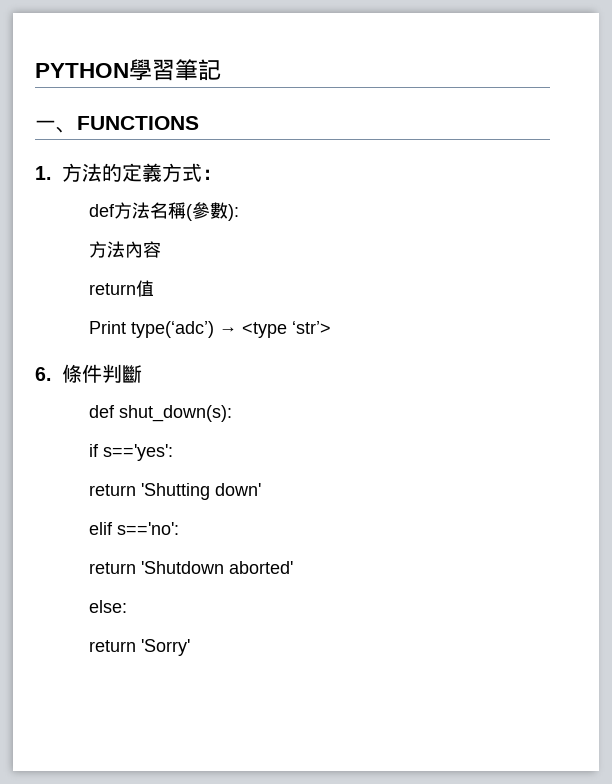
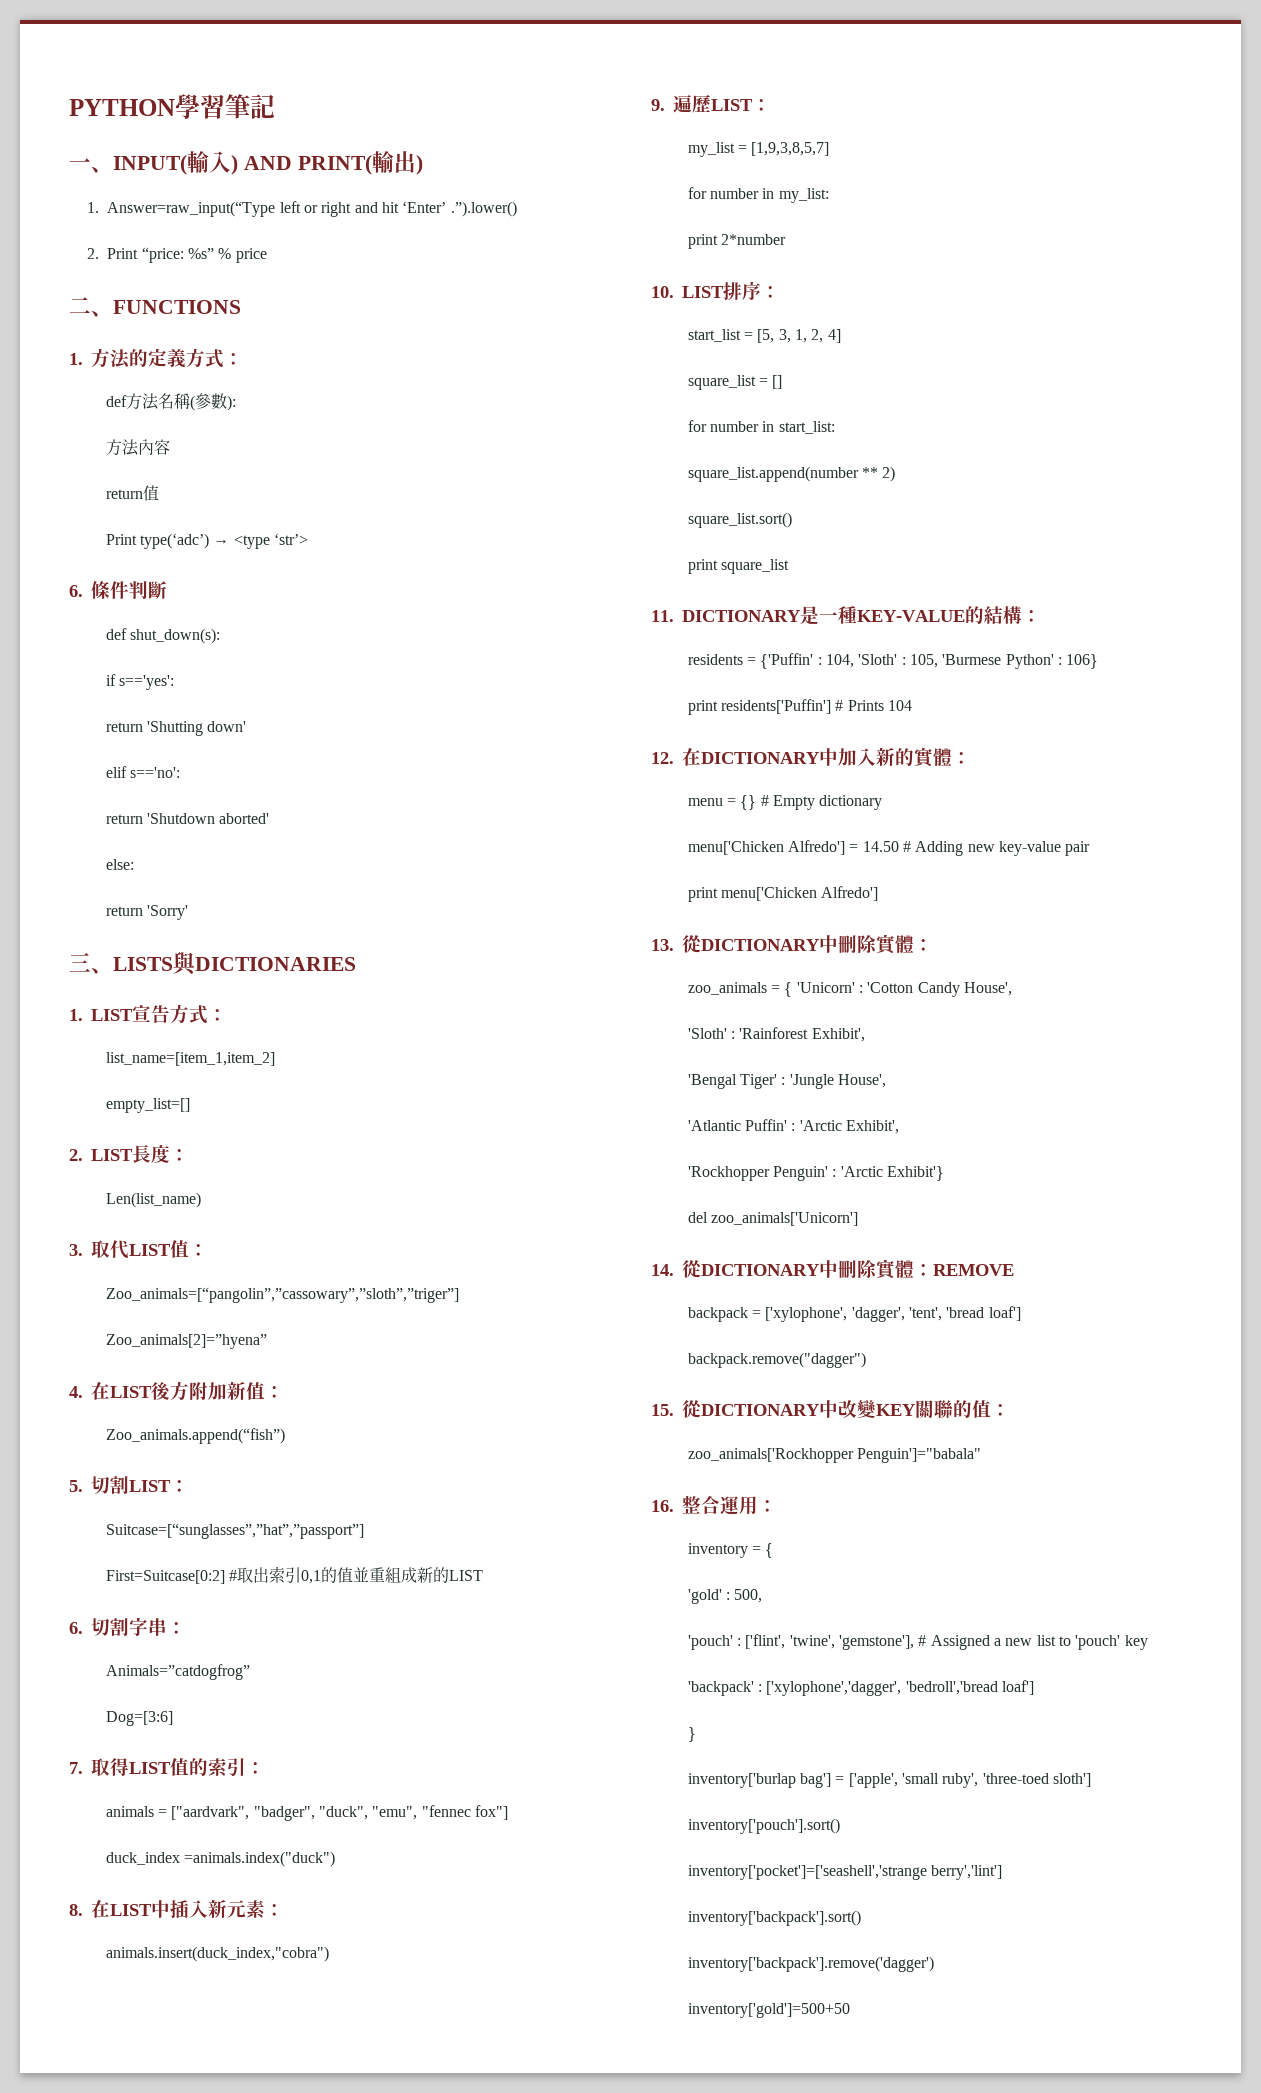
- 一、FUNCTIONS
+ 一、INPUT(輸入) AND PRINT(輸出)
+ 1. Answer=raw_input(“Type left or right and hit ‘Enter’ .”).lower()
+ 2. Print “price: %s” % price
+ 二、FUNCTIONS
+ 三、LISTS與DICTIONARIES
+ 1. LIST宣告方式：
+ list_name=[item_1,item_2]
+ empty_list=[]
+ 2. LIST長度：
+ Len(list_name)
+ 3.取代LIST值：
+ Zoo_animals=[“pangolin”,”cassowary”,”sloth”,”triger”]
+ Zoo_animals[2]=”hyena”
+ 4.在LIST後方附加新值：
+ Zoo_animals.append(“fish”)
+ 5.切割LIST：
+ Suitcase=[“sunglasses”,”hat”,”passport”]
+ First=Suitcase[0:2] #取出索引0,1的值並重組成新的LIST
+ 6.切割字串：
+ Animals=”catdogfrog”
+ Dog=[3:6]
+ 7.取得LIST值的索引：
+ animals = ["aardvark", "badger", "duck", "emu", "fennec fox"]
+ duck_index =animals.index("duck")
+ 8.在LIST中插入新元素：
+ animals.insert(duck_index,"cobra")
+ 9.遍歷LIST：
+ my_list = [1,9,3,8,5,7]
+ for number in my_list:
+ print 2*number
+ 10. LIST排序：
+ start_list = [5, 3, 1, 2, 4]
+ square_list = []
+ for number in start_list:
+ square_list.append(number ** 2)
+ square_list.sort()
+ print square_list
+ 11. DICTIONARY是一種KEY-VALUE的結構：
+ residents = {'Puffin' : 104, 'Sloth' : 105, 'Burmese Python' : 106}
+ print residents['Puffin'] # Prints 104
+ 12.在DICTIONARY中加入新的實體：
+ menu = {} # Empty dictionary
+ menu['Chicken Alfredo'] = 14.50 # Adding new key-value pair
+ print menu['Chicken Alfredo']
+ 13.從DICTIONARY中刪除實體：
+ zoo_animals = { 'Unicorn' : 'Cotton Candy House',
+ 'Sloth' : 'Rainforest Exhibit',
+ 'Bengal Tiger' : 'Jungle House',
+ 'Atlantic Puffin' : 'Arctic Exhibit',
+ 'Rockhopper Penguin' : 'Arctic Exhibit'}
+ del zoo_animals['Unicorn']
+ 14.從DICTIONARY中刪除實體：REMOVE
+ backpack = ['xylophone', 'dagger', 'tent', 'bread loaf']
+ backpack.remove("dagger")
+ 15.從DICTIONARY中改變KEY關聯的值：
+ zoo_animals['Rockhopper Penguin']="babala"
+ 16.整合運用：
+ inventory = {
+ 'gold' : 500,
+ 'pouch' : ['flint', 'twine', 'gemstone'], # Assigned a new list to 'pouch' key
+ 'backpack' : ['xylophone','dagger', 'bedroll','bread loaf']
+ }
+ inventory['burlap bag'] = ['apple', 'small ruby', 'three-toed sloth']
+ inventory['pouch'].sort()
+ inventory['pocket']=['seashell','strange berry','lint']
+ inventory['backpack'].sort()
+ inventory['backpack'].remove('dagger')
+ inventory['gold']=500+50

